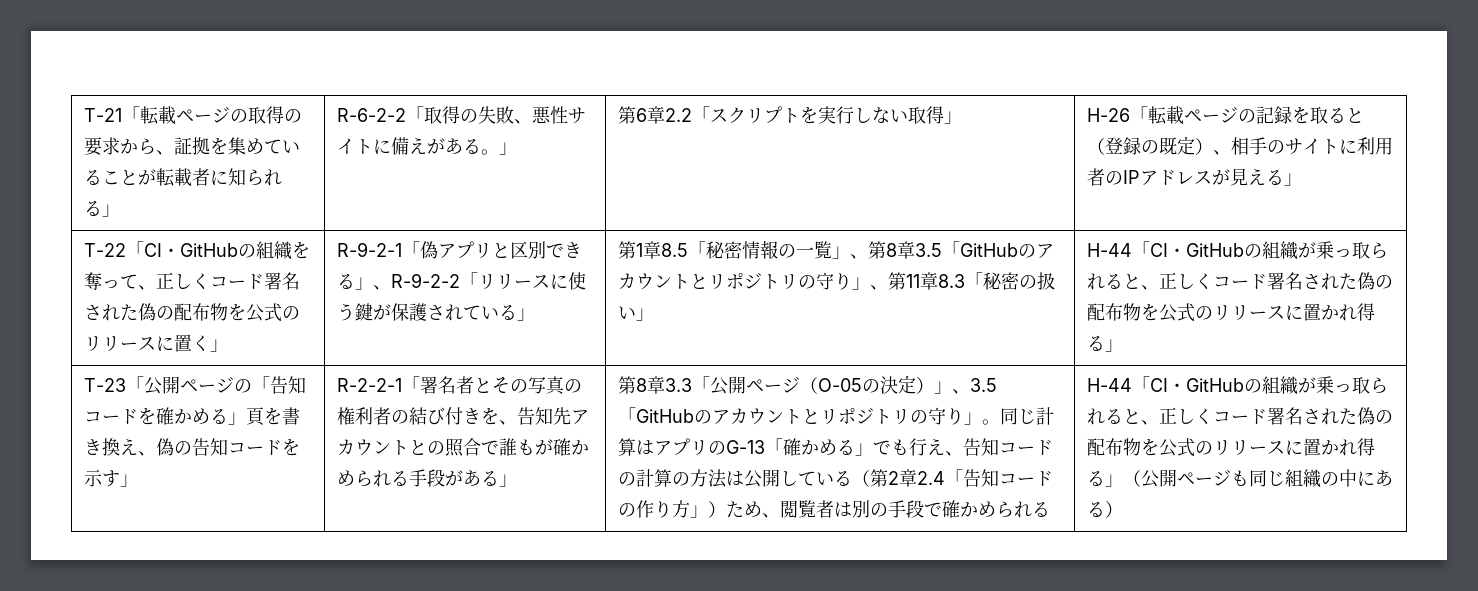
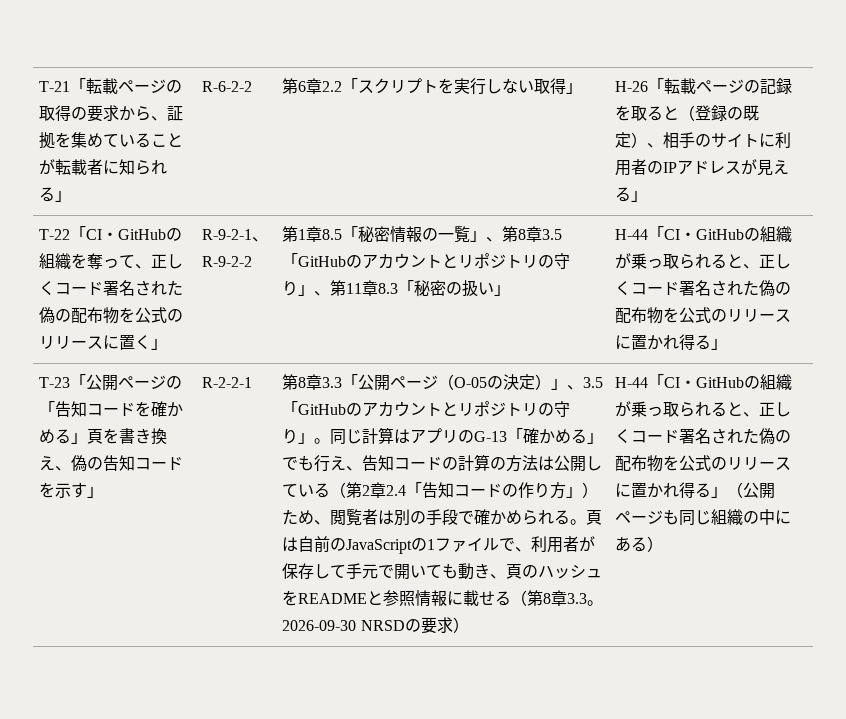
- R-6-2-2「取得の失敗、悪性サイトに備えがある。」
+ R-6-2-2
- R-9-2-1「偽アプリと区別できる」、R-9-2-2「リリースに使う鍵が保護されている」
+ R-9-2-1、R-9-2-2
- R-2-2-1「署名者とその写真の権利者の結び付きを、告知先アカウントとの照合で誰もが確かめられる手段がある」
+ R-2-2-1
- 同じ計算はアプリのG-13「確かめる」でも行え、告知コードの計算の方法は公開している（第2章2.4「告知コードの作り方」）ため、閲覧者は別の手段で確かめられる
+ 同じ計算はアプリのG-13「確かめる」でも行え、告知コードの計算の方法は公開している（第2章2.4「告知コードの作り方」）ため、閲覧者は別の手段で確かめられる。頁は自前のJavaScriptの1ファイルで、利用者が保存して手元で開いても動き、頁のハッシュをREADMEと参照情報に載せる（第8章3.3。2026-09-30 NRSDの要求）

